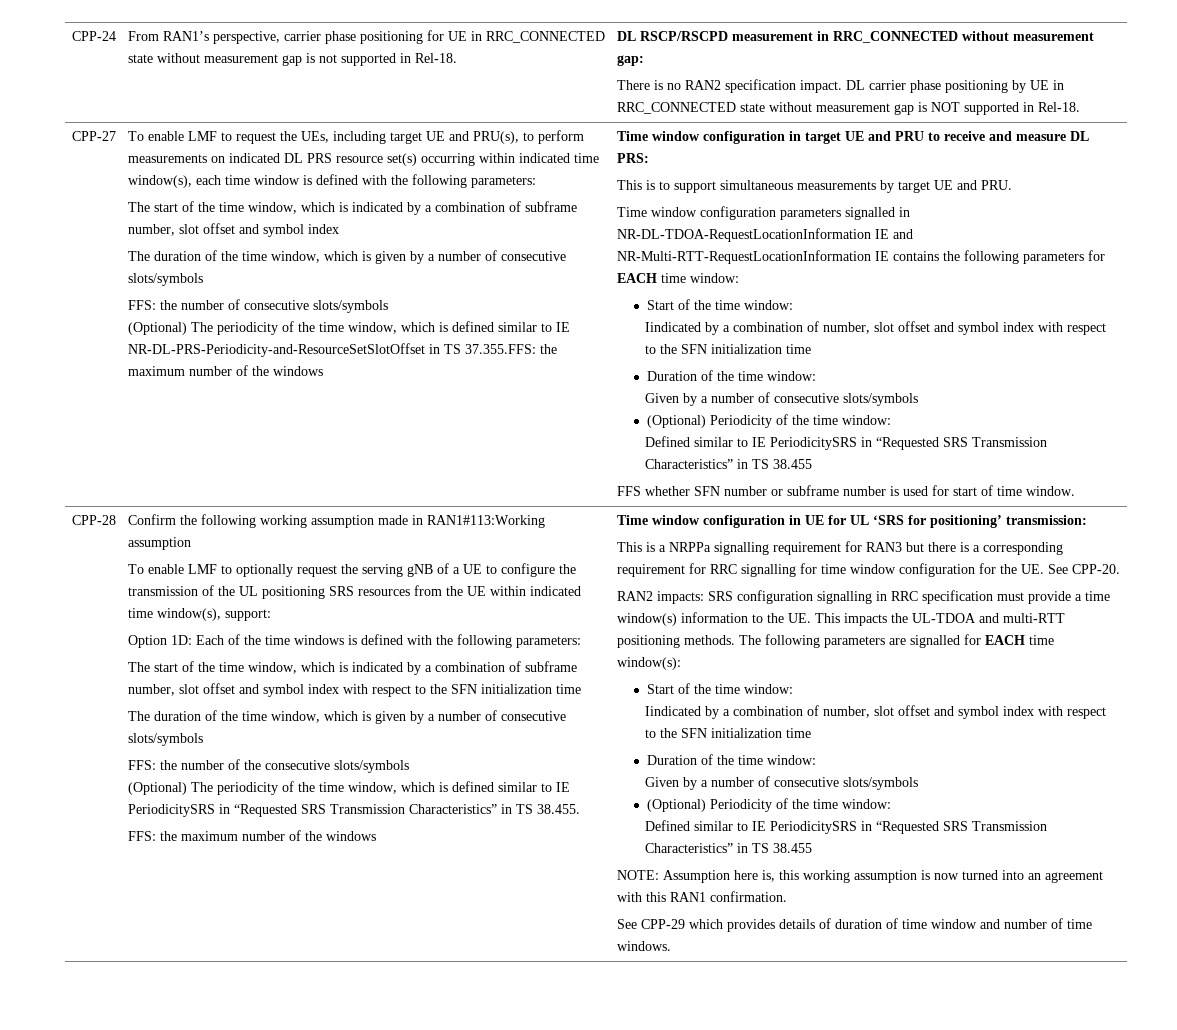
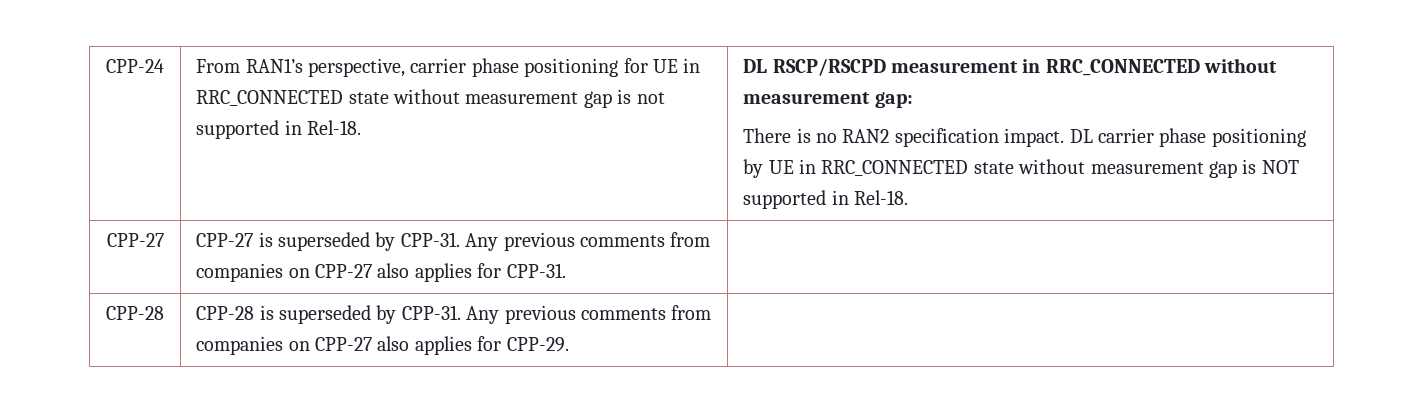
- To enable LMF to request the UEs, including target UE and PRU(s), to perform measurements on indicated DL PRS resource set(s) occurring within indicated time window(s), each time window is defined with the following parameters:
- The start of the time window, which is indicated by a combination of subframe number, slot offset and symbol index
- The duration of the time window, which is given by a number of consecutive slots/symbols
- FFS: the number of consecutive slots/symbols
- (Optional) The periodicity of the time window, which is defined similar to IE NR-DL-PRS-Periodicity-and-ResourceSetSlotOffset in TS 37.355.FFS: the maximum number of the windows | Time window configuration in target UE and PRU to receive and measure DL PRS:
- This is to support simultaneous measurements by target UE and PRU.
- Time window configuration parameters signalled in NR-DL-TDOA-RequestLocationInformation IE and NR-Multi-RTT-RequestLocationInformation IE contains the following parameters for EACH time window:
- Start of the time window:
- Iindicated by a combination of number, slot offset and symbol index with respect to the SFN initialization time
- Duration of the time window:
- Given by a number of consecutive slots/symbols
- (Optional) Periodicity of the time window:
- Defined similar to IE PeriodicitySRS in “Requested SRS Transmission Characteristics” in TS 38.455
- FFS whether SFN number or subframe number is used for start of time window.
- CPP-28 | Confirm the following working assumption made in RAN1#113:Working assumption
- To enable LMF to optionally request the serving gNB of a UE to configure the transmission of the UL positioning SRS resources from the UE within indicated time window(s), support:
- Option 1D: Each of the time windows is defined with the following parameters:
- The start of the time window, which is indicated by a combination of subframe number, slot offset and symbol index with respect to the SFN initialization time
- The duration of the time window, which is given by a number of consecutive slots/symbols
- FFS: the number of the consecutive slots/symbols
- (Optional) The periodicity of the time window, which is defined similar to IE PeriodicitySRS in “Requested SRS Transmission Characteristics” in TS 38.455.
- FFS: the maximum number of the windows | Time window configuration in UE for UL ‘SRS for positioning’ transmission:
- This is a NRPPa signalling requirement for RAN3 but there is a corresponding requirement for RRC signalling for time window configuration for the UE. See CPP-20.
- RAN2 impacts: SRS configuration signalling in RRC specification must provide a time window(s) information to the UE. This impacts the UL-TDOA and multi-RTT positioning methods. The following parameters are signalled for EACH time window(s):
- Start of the time window:
- Iindicated by a combination of number, slot offset and symbol index with respect to the SFN initialization time
- Duration of the time window:
- Given by a number of consecutive slots/symbols
- (Optional) Periodicity of the time window:
- Defined similar to IE PeriodicitySRS in “Requested SRS Transmission Characteristics” in TS 38.455
- NOTE: Assumption here is, this working assumption is now turned into an agreement with this RAN1 confirmation.
- See CPP-29 which provides details of duration of time window and number of time windows.
+ CPP-27 is superseded by CPP-31. Any previous comments from companies on CPP-27 also applies for CPP-31. |
+ CPP-28 | CPP-28 is superseded by CPP-31. Any previous comments from companies on CPP-27 also applies for CPP-29. |

